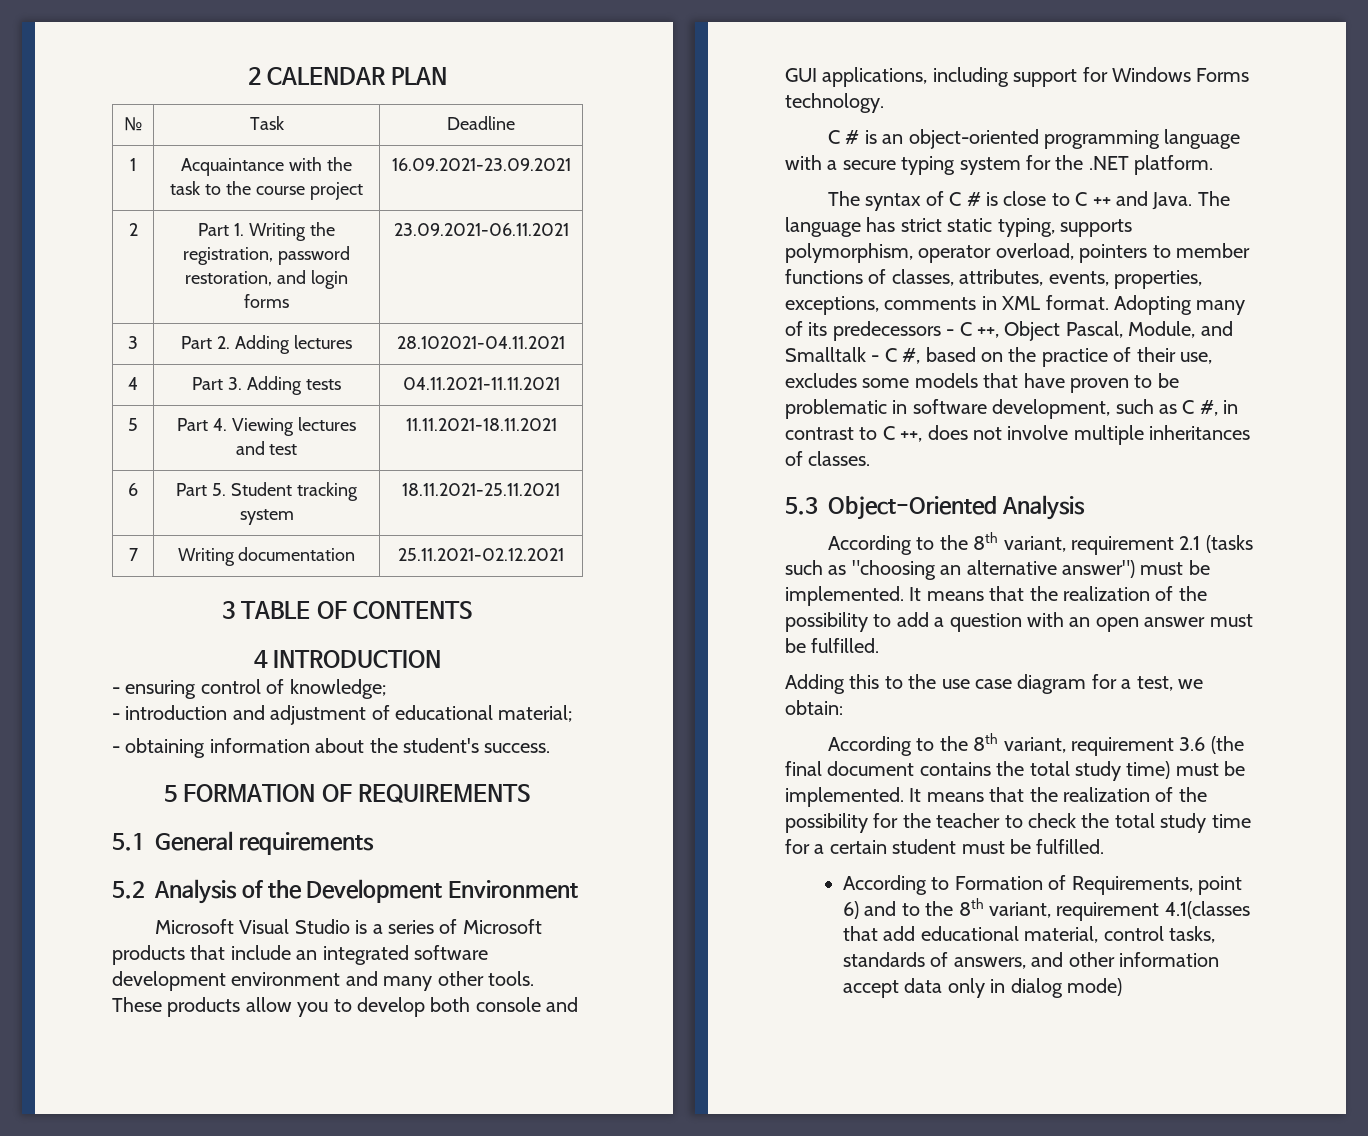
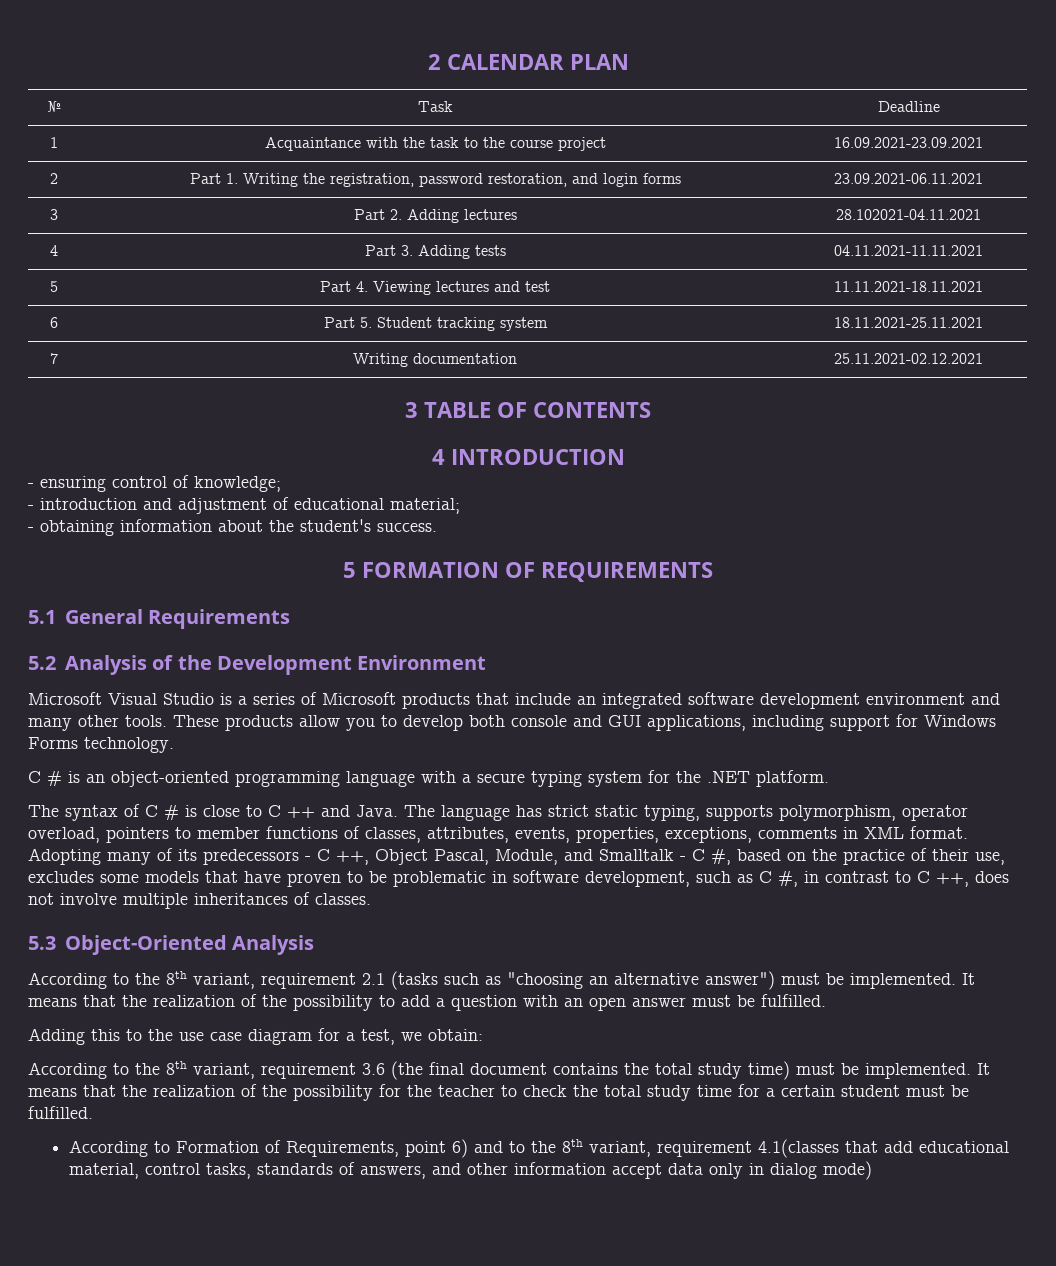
- 5.1 General requirements
+ 5.1 General Requirements

